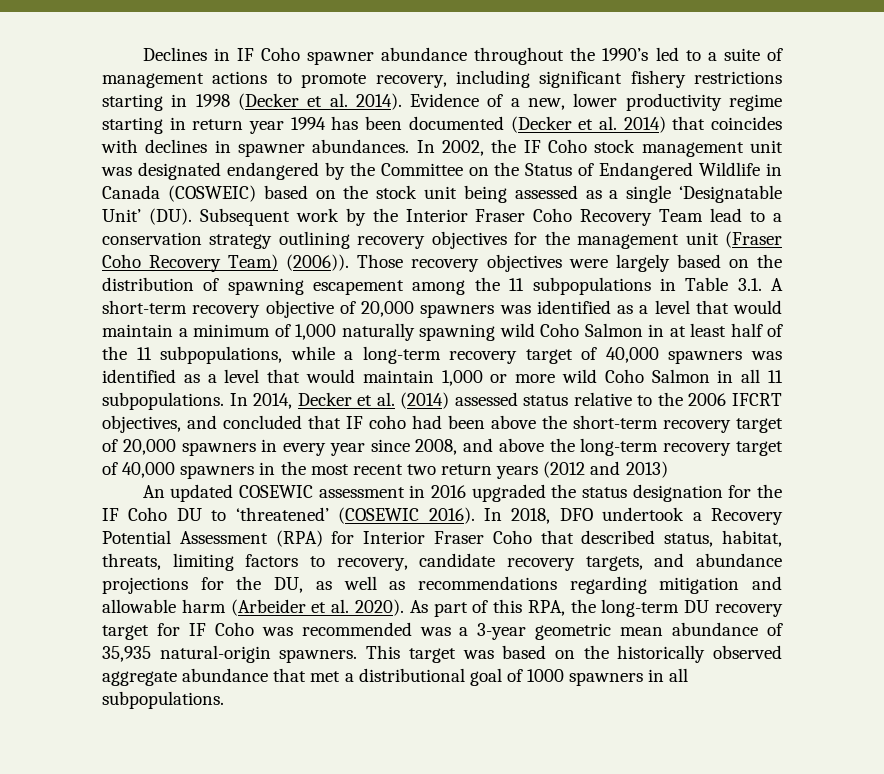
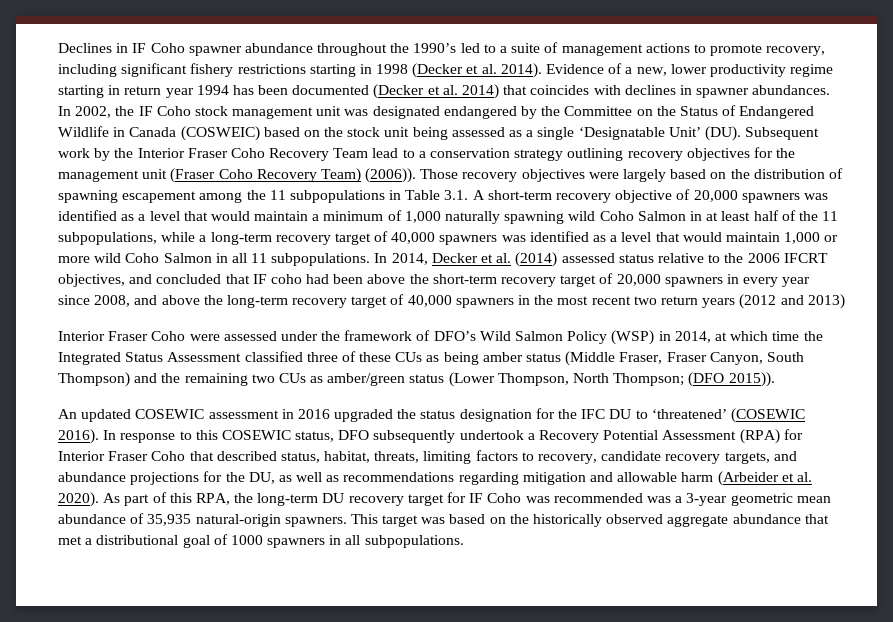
+ Interior Fraser Coho were assessed under the framework of DFO’s Wild Salmon Policy (WSP) in 2014, at which time the Integrated Status Assessment classified three of these CUs as being amber status (Middle Fraser, Fraser Canyon, South Thompson) and the remaining two CUs as amber/green status (Lower Thompson, North Thompson; (DFO 2015)).
- An updated COSEWIC assessment in 2016 upgraded the status designation for the IF Coho DU to ‘threatened’ (COSEWIC 2016).
+ An updated COSEWIC assessment in 2016 upgraded the status designation for the IFC DU to ‘threatened’ (COSEWIC 2016).
- In 2018, DFO undertook a Recovery Potential Assessment (RPA) for Interior Fraser Coho that described status, habitat, threats, limiting factors to recovery, candidate recovery targets, and abundance projections for the DU, as well as recommendations regarding mitigation and allowable harm (Arbeider et al. 2020).
+ In response to this COSEWIC status, DFO subsequently undertook a Recovery Potential Assessment (RPA) for Interior Fraser Coho that described status, habitat, threats, limiting factors to recovery, candidate recovery targets, and abundance projections for the DU, as well as recommendations regarding mitigation and allowable harm (Arbeider et al. 2020).

